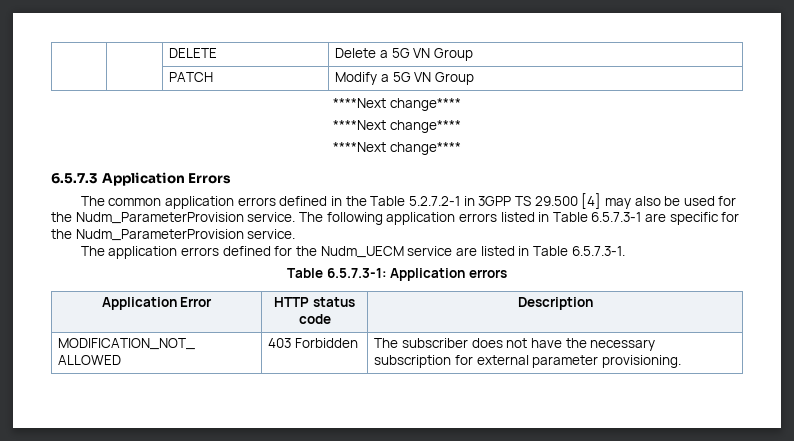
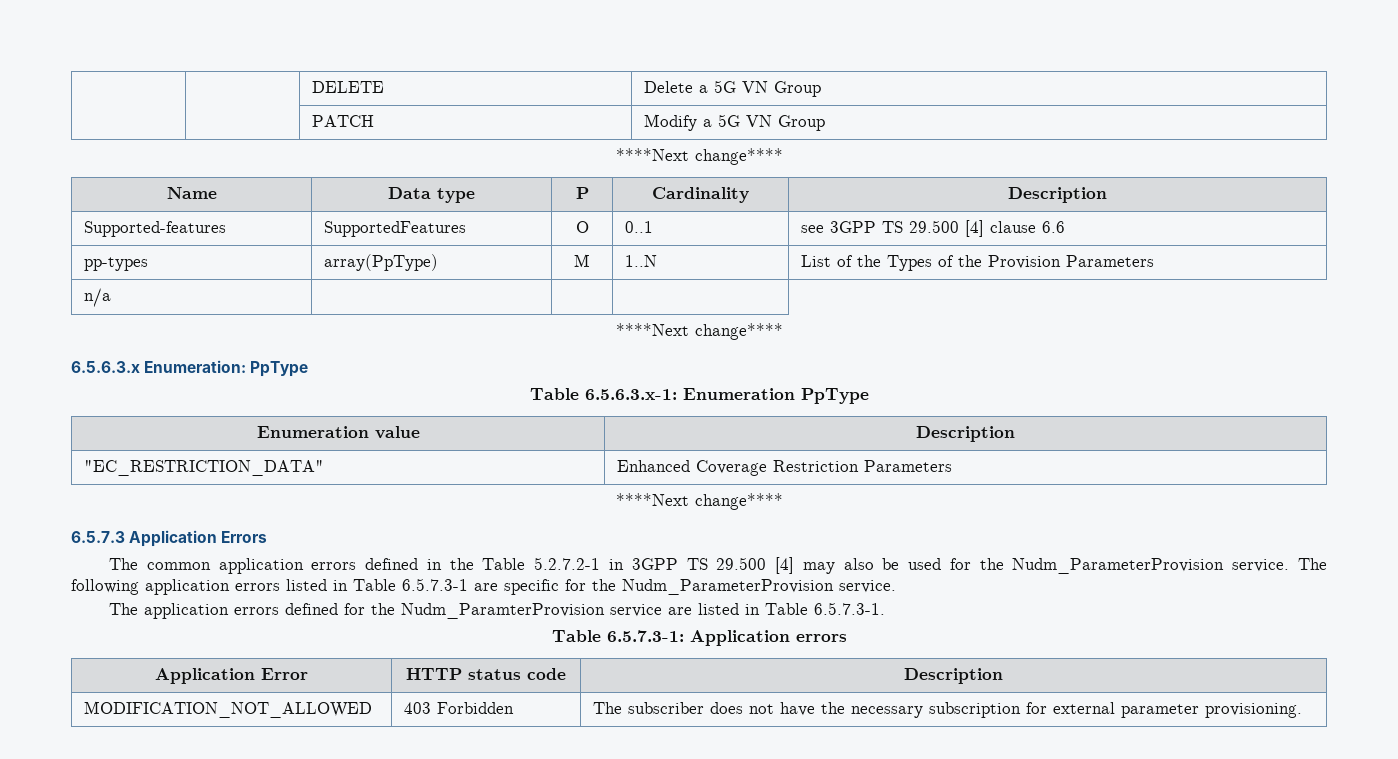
  | | PATCH | Modify a 5G VN Group
  ****Next change****
+ Name | Data type | P | Cardinality | Description
+ Supported-features | SupportedFeatures | O | 0..1 | see 3GPP TS 29.500 [4] clause 6.6
+ pp-types | array(PpType) | M | 1..N | List of the Types of the Provision Parameters
+ n/a | | |
  ****Next change****
+ 6.5.6.3.x Enumeration: PpType
+ Table 6.5.6.3.x-1: Enumeration PpType
+ Enumeration value | Description
+ "EC_RESTRICTION_DATA" | Enhanced Coverage Restriction Parameters
- The application errors defined for the Nudm_UECM service are listed in Table 6.5.7.3-1.
+ The application errors defined for the Nudm_ParamterProvision service are listed in Table 6.5.7.3-1.

